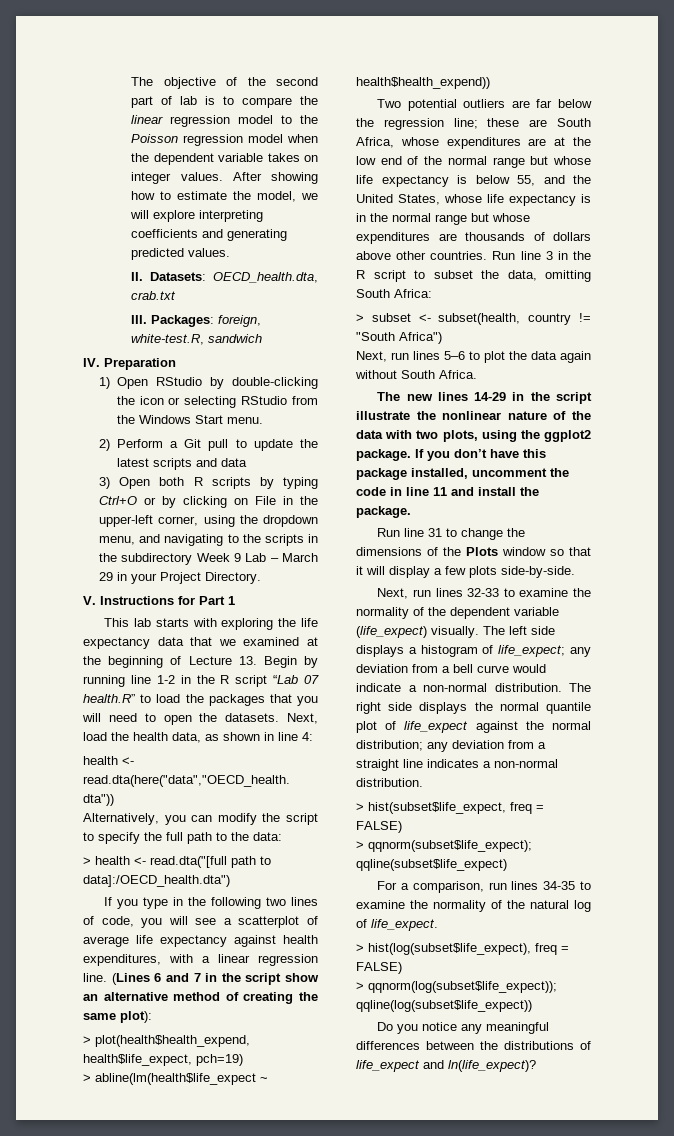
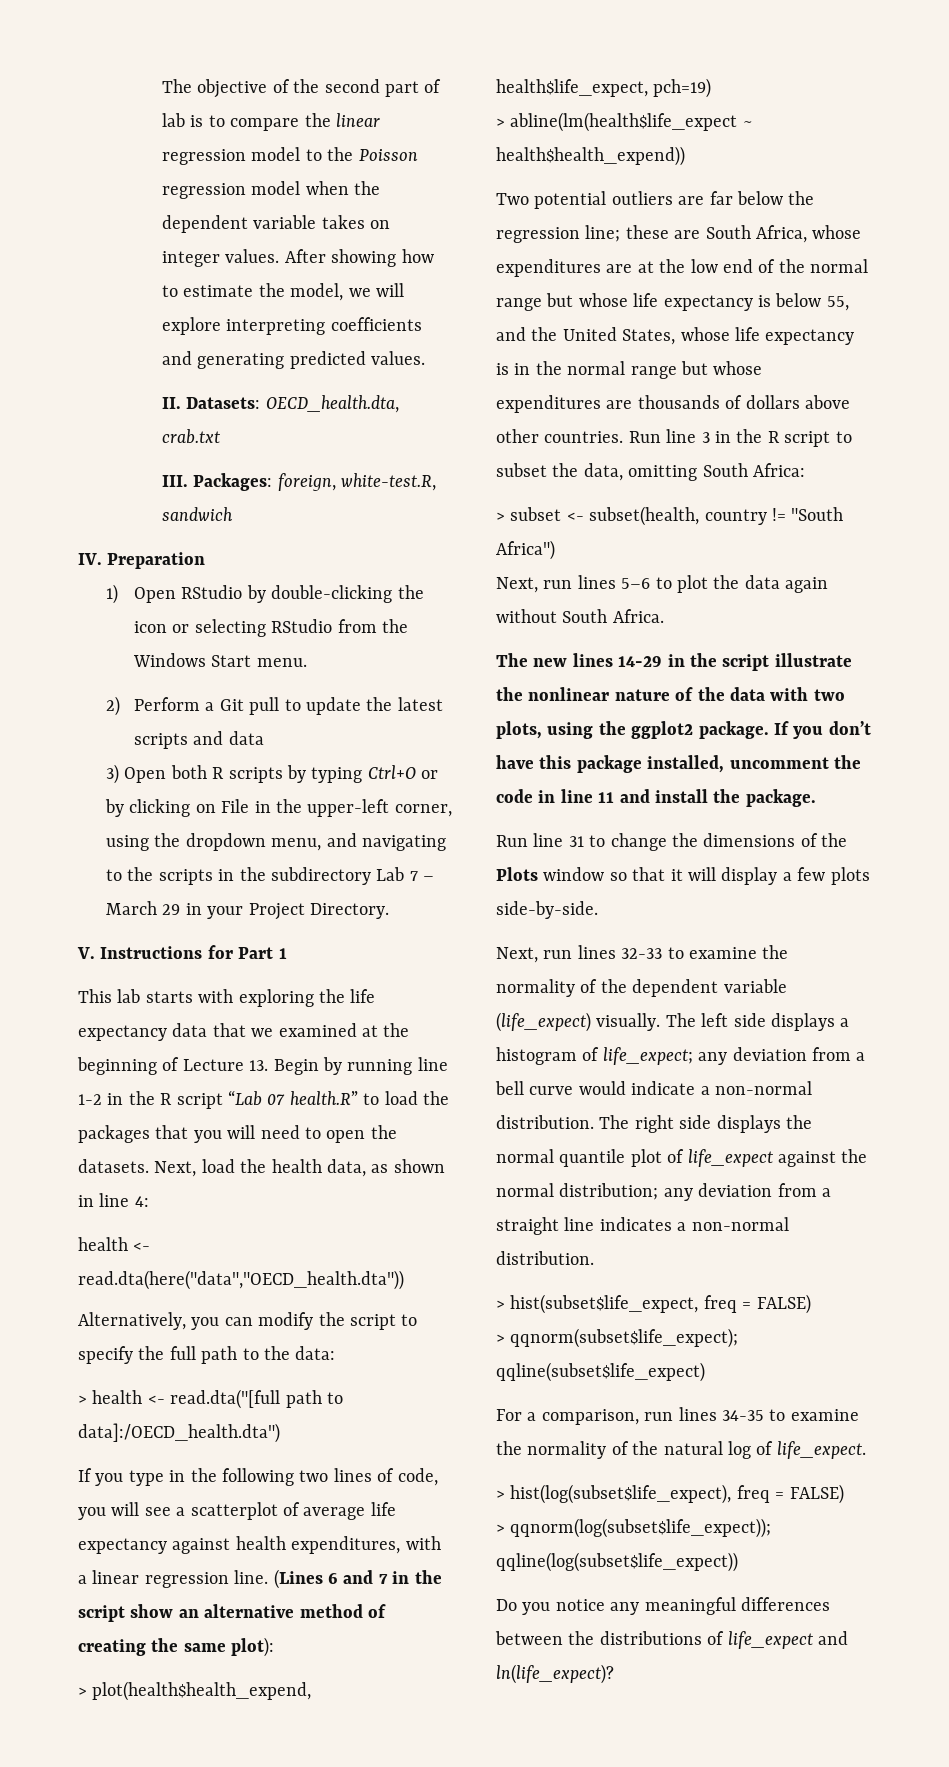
- 3) Open both R scripts by typing Ctrl+O or by clicking on File in the upper-left corner, using the dropdown menu, and navigating to the scripts in the subdirectory Week 9 Lab – March 29 in your Project Directory.
+ 3) Open both R scripts by typing Ctrl+O or by clicking on File in the upper-left corner, using the dropdown menu, and navigating to the scripts in the subdirectory Lab 7 – March 29 in your Project Directory.

